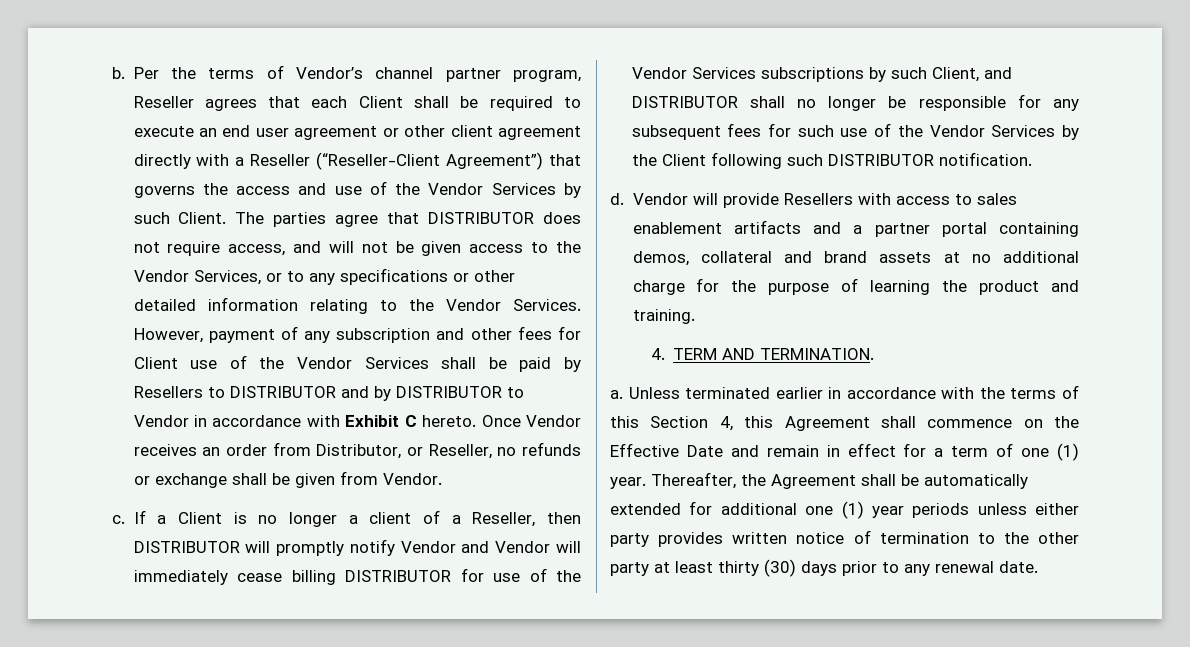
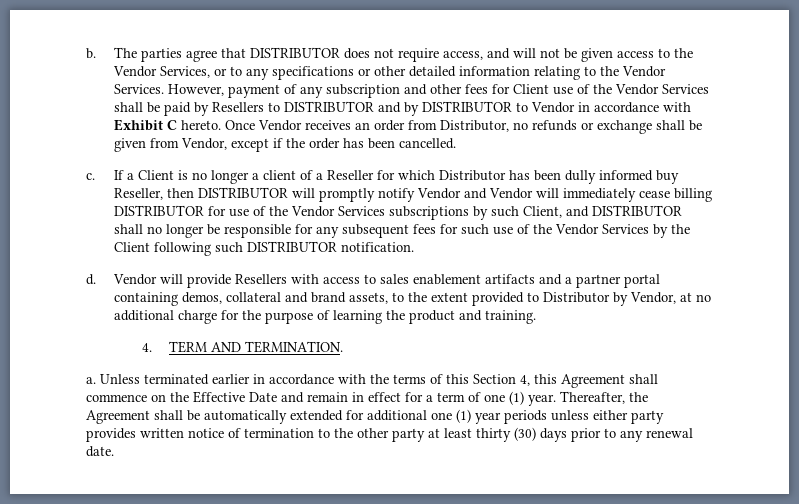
- Per the terms of Vendor’s channel partner program, Reseller agrees that each Client shall be required to execute an end user agreement or other client agreement directly with a Reseller (“Reseller-Client Agreement”) that governs the access and use of the Vendor Services by such Client.
- Once Vendor receives an order from Distributor, or Reseller, no refunds or exchange shall be given from Vendor.
+ Once Vendor receives an order from Distributor, no refunds or exchange shall be given from Vendor, except if the order has been cancelled.
- If a Client is no longer a client of a Reseller, then DISTRIBUTOR will promptly notify Vendor and Vendor will immediately cease billing DISTRIBUTOR for use of the Vendor Services subscriptions by such Client, and DISTRIBUTOR shall no longer be responsible for any subsequent fees for such use of the Vendor Services by the Client following such DISTRIBUTOR notification.
+ If a Client is no longer a client of a Reseller for which Distributor has been dully informed buy Reseller, then DISTRIBUTOR will promptly notify Vendor and Vendor will immediately cease billing DISTRIBUTOR for use of the Vendor Services subscriptions by such Client, and DISTRIBUTOR shall no longer be responsible for any subsequent fees for such use of the Vendor Services by the Client following such DISTRIBUTOR notification.
- Vendor will provide Resellers with access to sales enablement artifacts and a partner portal containing demos, collateral and brand assets at no additional charge for the purpose of learning the product and training.
+ Vendor will provide Resellers with access to sales enablement artifacts and a partner portal containing demos, collateral and brand assets, to the extent provided to Distributor by Vendor, at no additional charge for the purpose of learning the product and training.

